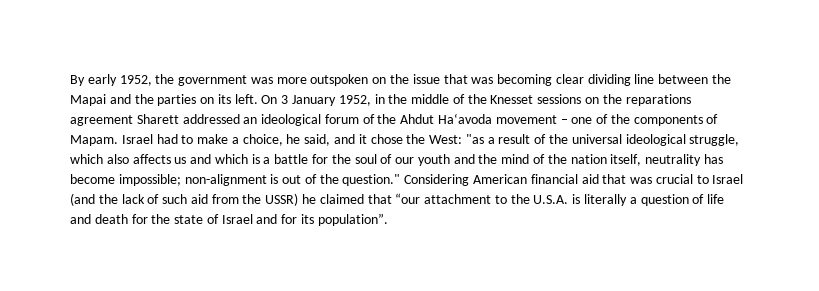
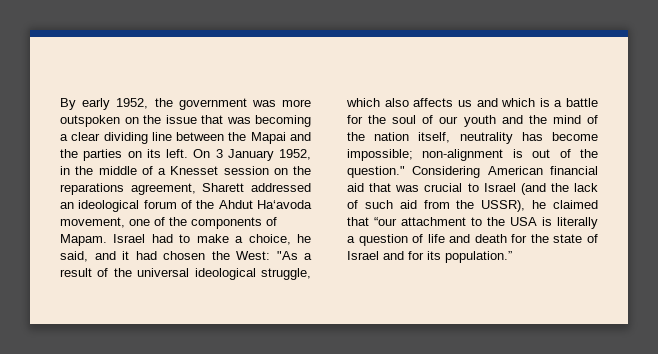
- By early 1952, the government was more outspoken on the issue that was becoming clear dividing line between the Mapai and the parties on its left.
+ By early 1952, the government was more outspoken on the issue that was becoming a clear dividing line between the Mapai and the parties on its left.
- On 3 January 1952, in the middle of the Knesset sessions on the reparations agreement Sharett addressed an ideological forum of the Ahdut Ha‘avoda movement – one of the components of Mapam.
+ On 3 January 1952, in the middle of a Knesset session on the reparations agreement, Sharett addressed an ideological forum of the Ahdut Ha‘avoda movement, one of the components of Mapam.
- Israel had to make a choice, he said, and it chose the West: "as a result of the universal ideological struggle, which also affects us and which is a battle for the soul of our youth and the mind of the nation itself, neutrality has become impossible; non-alignment is out of the question."
+ Israel had to make a choice, he said, and it had chosen the West: "As a result of the universal ideological struggle, which also affects us and which is a battle for the soul of our youth and the mind of the nation itself, neutrality has become impossible; non-alignment is out of the question."
- Considering American financial aid that was crucial to Israel (and the lack of such aid from the USSR) he claimed that “our attachment to the U.S.A. is literally a question of life and death for the state of Israel and for its population”.
+ Considering American financial aid that was crucial to Israel (and the lack of such aid from the USSR), he claimed that “our attachment to the USA is literally a question of life and death for the state of Israel and for its population.”

